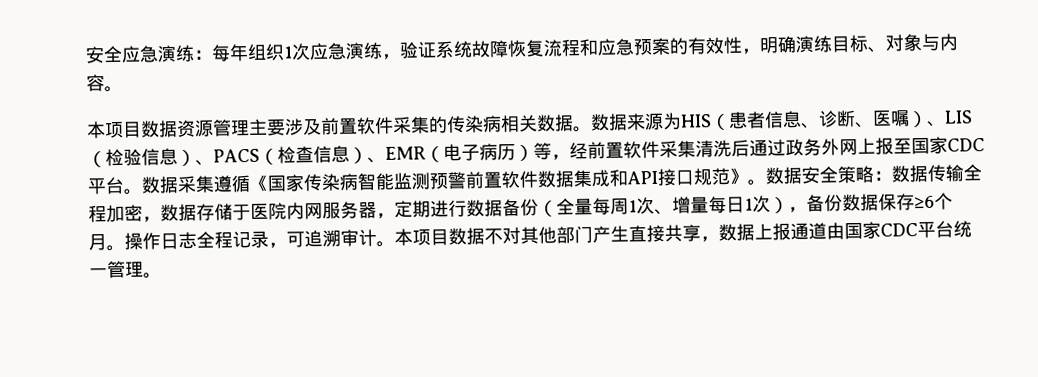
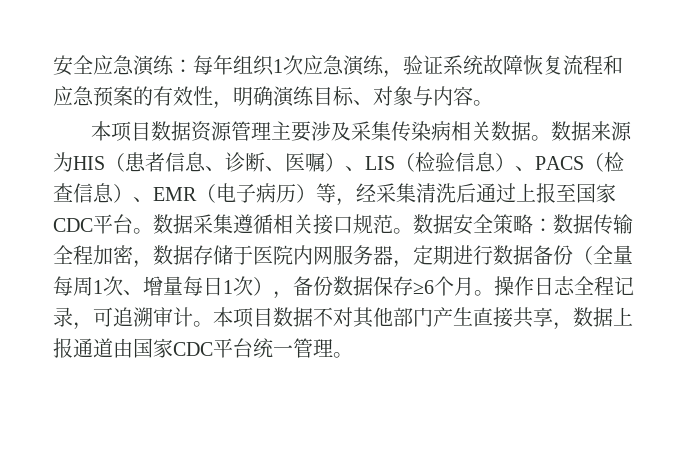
- 本项目数据资源管理主要涉及前置软件采集的传染病相关数据。
+ 本项目数据资源管理主要涉及采集传染病相关数据。
- 数据来源为HIS（患者信息、诊断、医嘱）、LIS（检验信息）、PACS（检查信息）、EMR（电子病历）等，经前置软件采集清洗后通过政务外网上报至国家CDC平台。
+ 数据来源为HIS（患者信息、诊断、医嘱）、LIS（检验信息）、PACS（检查信息）、EMR（电子病历）等，经采集清洗后通过上报至国家CDC平台。
- 数据采集遵循《国家传染病智能监测预警前置软件数据集成和API接口规范》。
+ 数据采集遵循相关接口规范。

